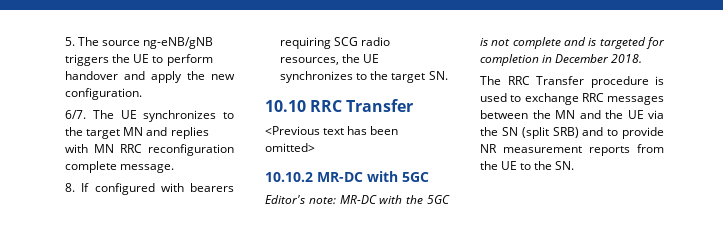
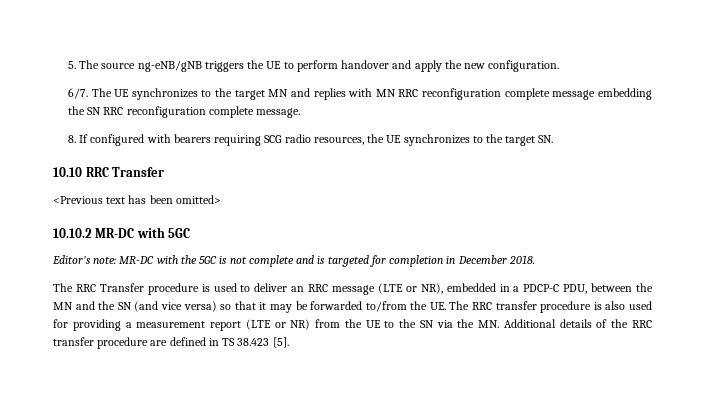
- The UE synchronizes to the target MN and replies with MN RRC reconfiguration complete message.
+ The UE synchronizes to the target MN and replies with MN RRC reconfiguration complete message embedding the SN RRC reconfiguration complete message.
- The RRC Transfer procedure is used to exchange RRC messages between the MN and the UE via the SN (split SRB) and to provide NR measurement reports from the UE to the SN.
+ The RRC Transfer procedure is used to deliver an RRC message (LTE or NR), embedded in a PDCP-C PDU, between the MN and the SN (and vice versa) so that it may be forwarded to/from the UE. The RRC transfer procedure is also used for providing a measurement report (LTE or NR) from the UE to the SN via the MN. Additional details of the RRC transfer procedure are defined in TS 38.423 [5].

